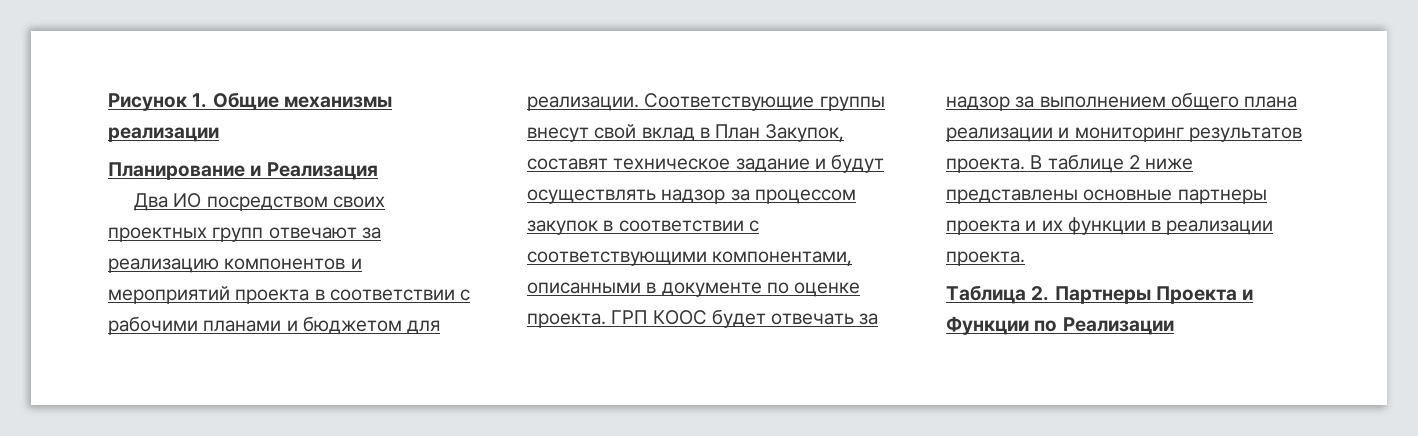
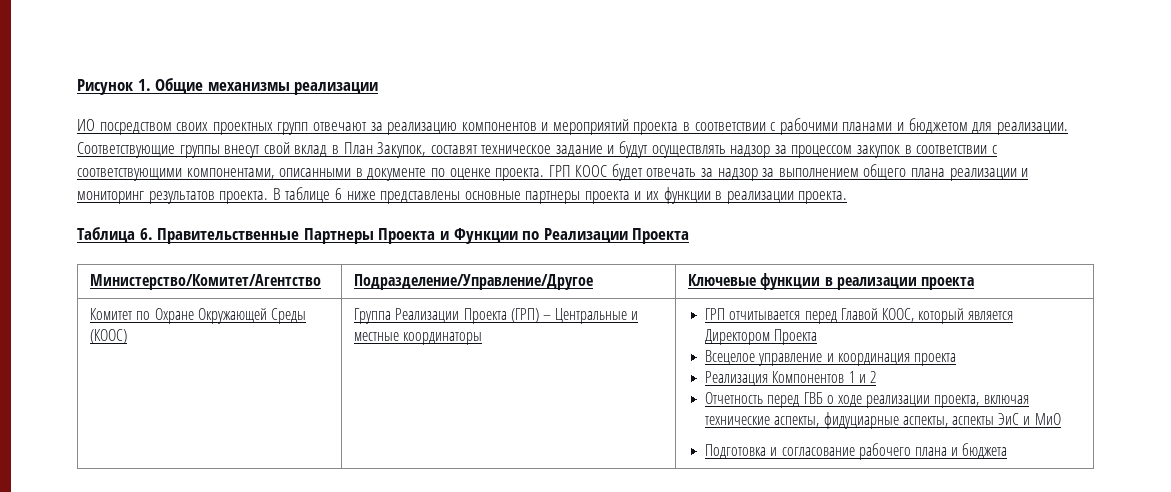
- Планирование и Реализация
- Два ИО посредством своих проектных групп отвечают за реализацию компонентов и мероприятий проекта в соответствии с рабочими планами и бюджетом для реализации.
+ ИО посредством своих проектных групп отвечают за реализацию компонентов и мероприятий проекта в соответствии с рабочими планами и бюджетом для реализации.
- В таблице 2 ниже представлены основные партнеры проекта и их функции в реализации проекта.
+ В таблице 6 ниже представлены основные партнеры проекта и их функции в реализации проекта.
- Таблица 2. Партнеры Проекта и Функции по Реализации
+ Таблица 6. Правительственные Партнеры Проекта и Функции по Реализации Проекта
+ Министерство/Комитет/Агентство | Подразделение/Управление/Другое | Ключевые функции в реализации проекта
+ Комитет по Охране Окружающей Среды (КООС) | Группа Реализации Проекта (ГРП) – Центральные и местные координаторы | ГРП отчитывается перед Главой КООС, который является Директором Проекта
+ Всецелое управление и координация проекта
+ Реализация Компонентов 1 и 2
+ Отчетность перед ГВБ о ходе реализации проекта, включая технические аспекты, фидуциарные аспекты, аспекты ЭиС и МиО
+ Подготовка и согласование рабочего плана и бюджета

